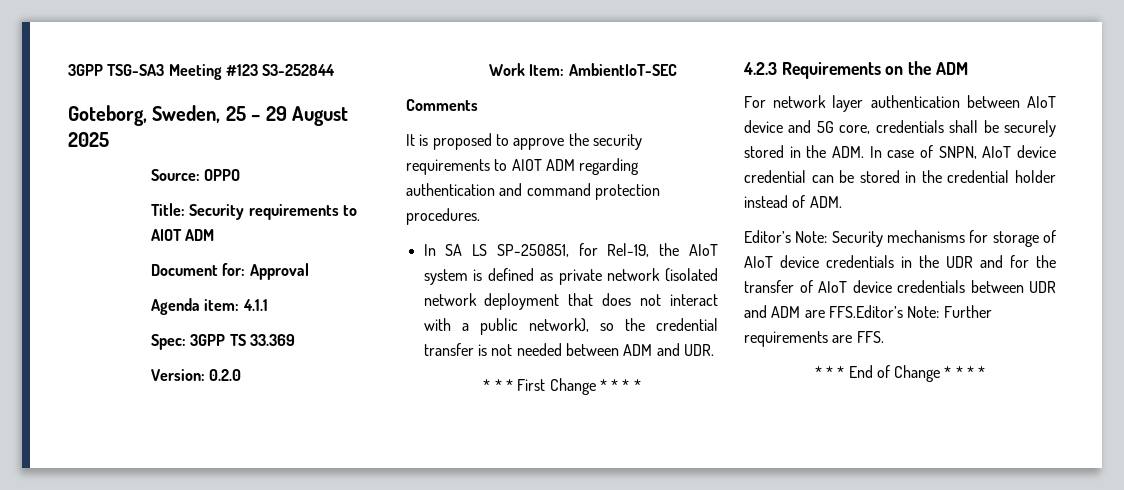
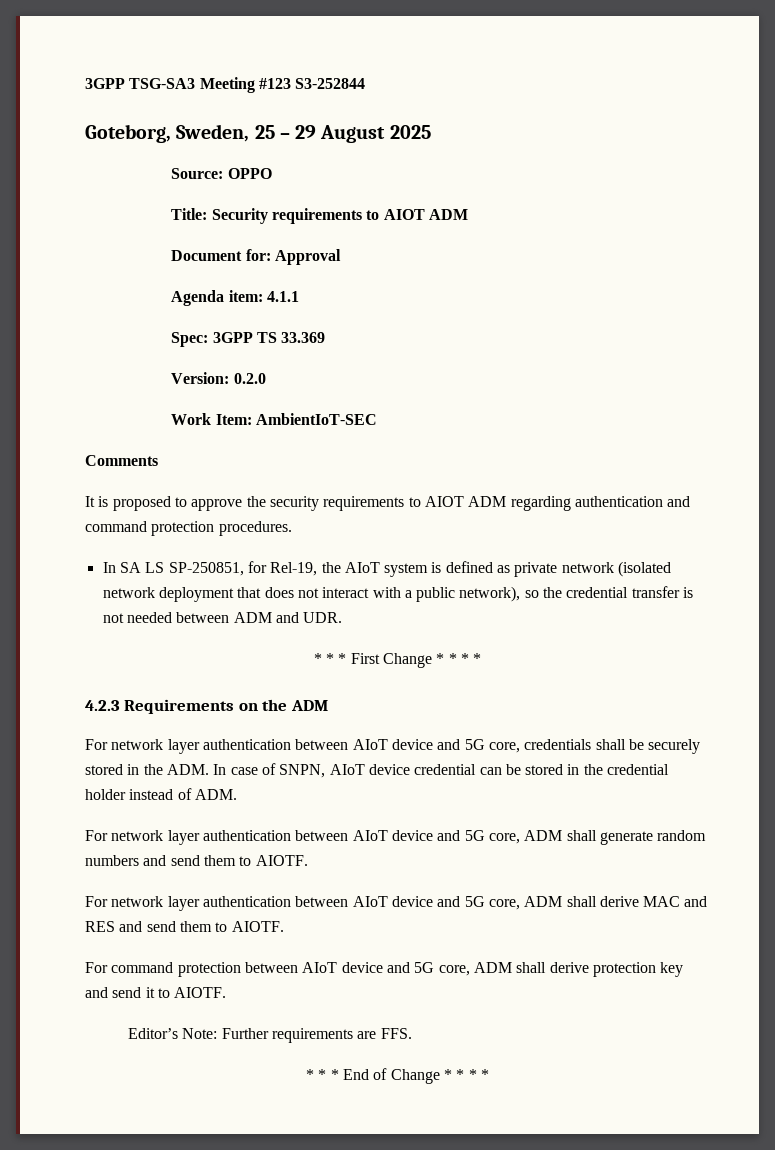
- Editor’s Note: Security mechanisms for storage of AIoT device credentials in the UDR and for the transfer of AIoT device credentials between UDR and ADM are FFS.Editor’s Note: Further requirements are FFS.
+ For network layer authentication between AIoT device and 5G core, ADM shall generate random numbers and send them to AIOTF.
+ For network layer authentication between AIoT device and 5G core, ADM shall derive MAC and RES and send them to AIOTF.
+ For command protection between AIoT device and 5G core, ADM shall derive protection key and send it to AIOTF.
+ Editor’s Note: Further requirements are FFS.

